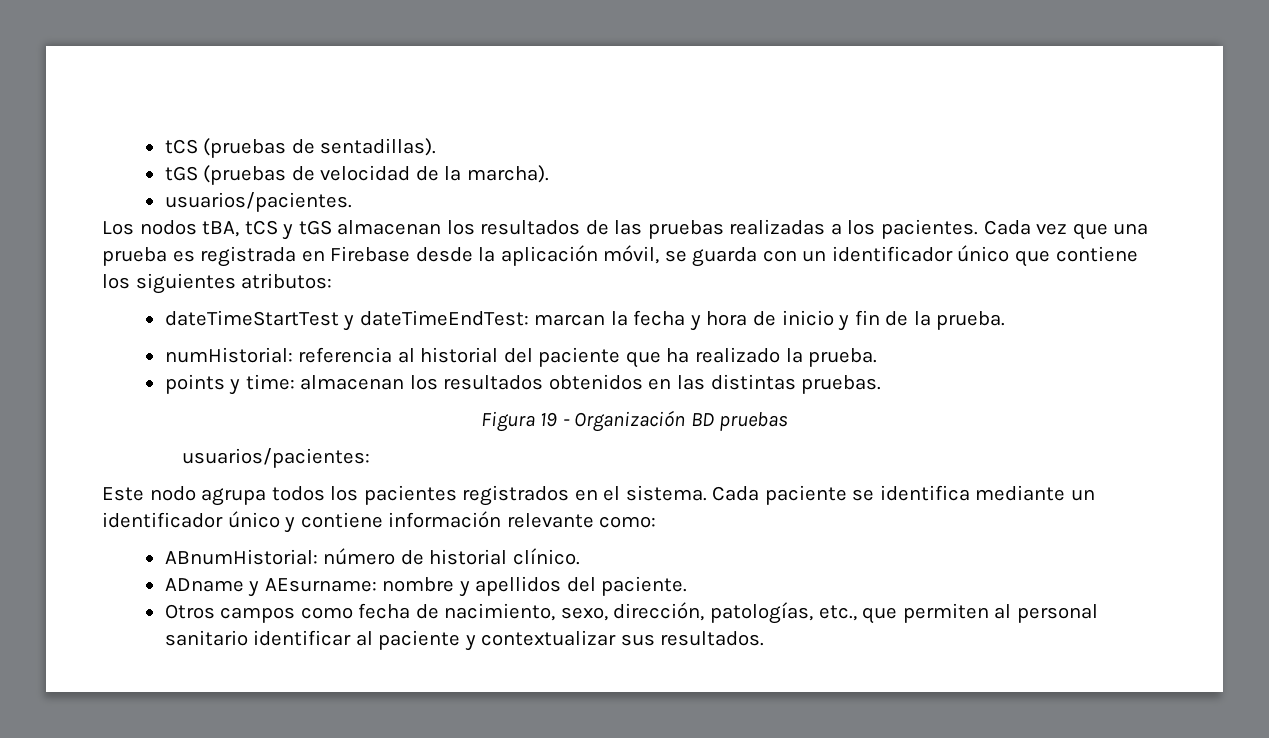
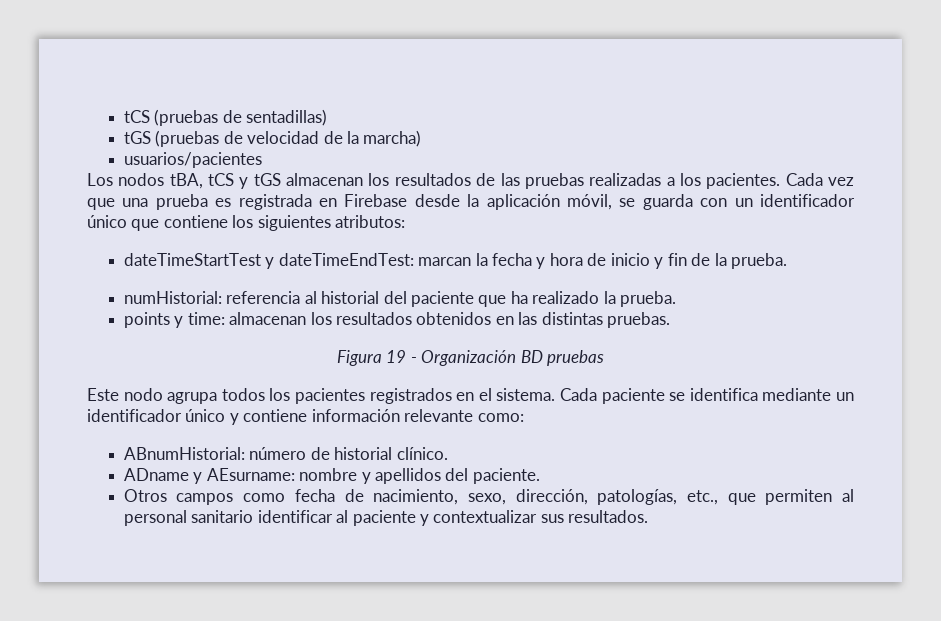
- tCS (pruebas de sentadillas).
+ tCS (pruebas de sentadillas)
- tGS (pruebas de velocidad de la marcha).
- usuarios/pacientes.
+ tGS (pruebas de velocidad de la marcha)
+ usuarios/pacientes
- usuarios/pacientes:

